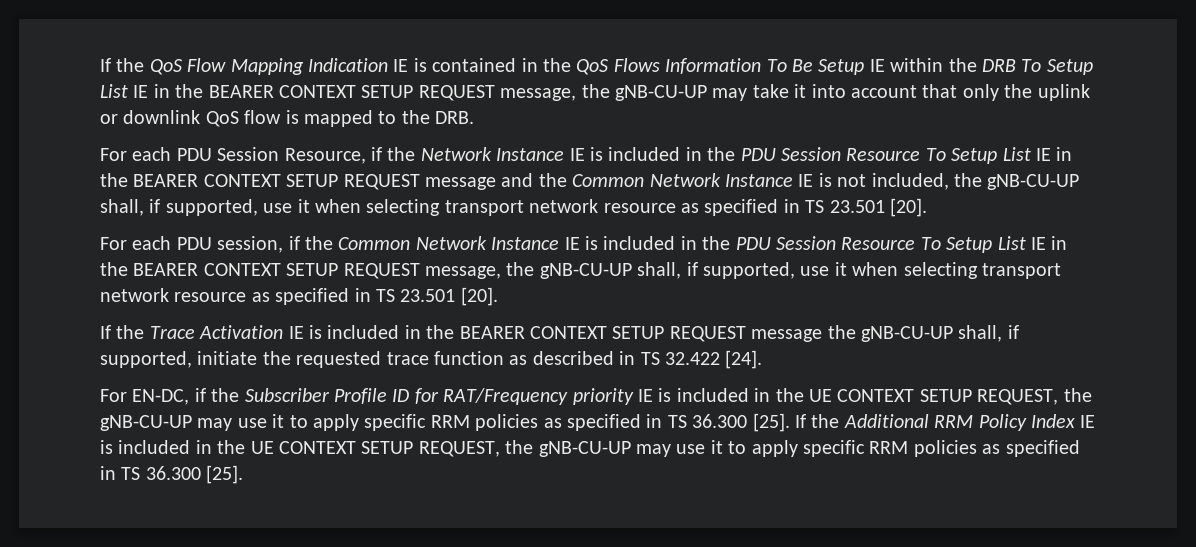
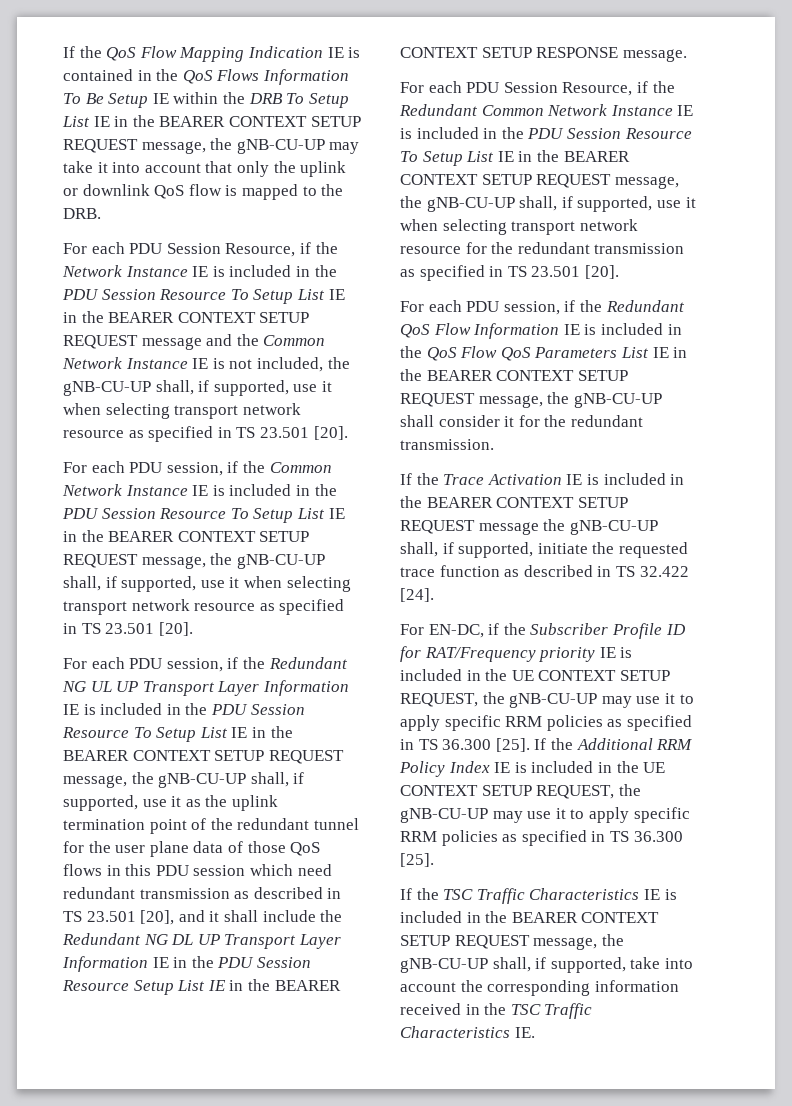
+ For each PDU session, if the Redundant NG UL UP Transport Layer Information IE is included in the PDU Session Resource To Setup List IE in the BEARER CONTEXT SETUP REQUEST message, the gNB-CU-UP shall, if supported, use it as the uplink termination point of the redundant tunnel for the user plane data of those QoS flows in this PDU session which need redundant transmission as described in TS 23.501 [20], and it shall include the Redundant NG DL UP Transport Layer Information IE in the PDU Session Resource Setup List IE in the BEARER CONTEXT SETUP RESPONSE message.
+ For each PDU Session Resource, if the Redundant Common Network Instance IE is included in the PDU Session Resource To Setup List IE in the BEARER CONTEXT SETUP REQUEST message, the gNB-CU-UP shall, if supported, use it when selecting transport network resource for the redundant transmission as specified in TS 23.501 [20].
+ For each PDU session, if the Redundant QoS Flow Information IE is included in the QoS Flow QoS Parameters List IE in the BEARER CONTEXT SETUP REQUEST message, the gNB-CU-UP shall consider it for the redundant transmission.
+ If the TSC Traffic Characteristics IE is included in the BEARER CONTEXT SETUP REQUEST message, the gNB-CU-UP shall, if supported, take into account the corresponding information received in the TSC Traffic Characteristics IE.

